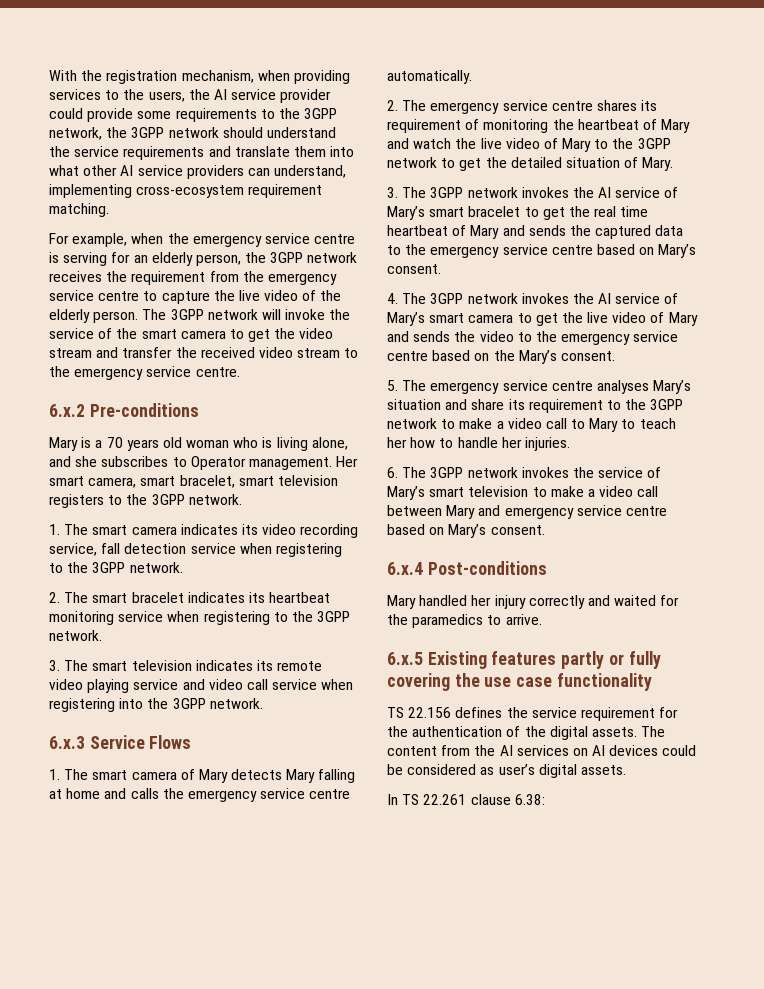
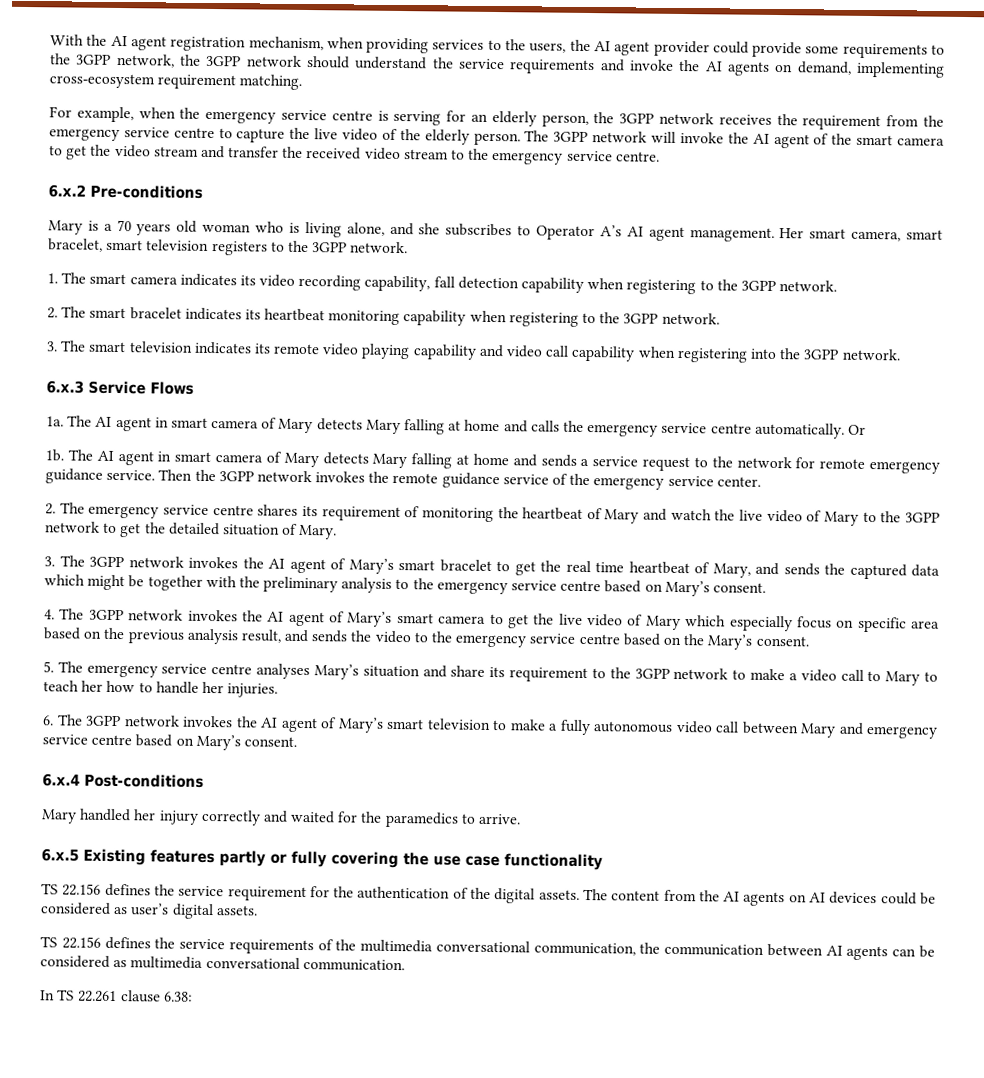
- With the registration mechanism, when providing services to the users, the AI service provider could provide some requirements to the 3GPP network, the 3GPP network should understand the service requirements and translate them into what other AI service providers can understand, implementing cross-ecosystem requirement matching.
+ With the AI agent registration mechanism, when providing services to the users, the AI agent provider could provide some requirements to the 3GPP network, the 3GPP network should understand the service requirements and invoke the AI agents on demand, implementing cross-ecosystem requirement matching.
- The 3GPP network will invoke the service of the smart camera to get the video stream and transfer the received video stream to the emergency service centre.
+ The 3GPP network will invoke the AI agent of the smart camera to get the video stream and transfer the received video stream to the emergency service centre.
- Mary is a 70 years old woman who is living alone, and she subscribes to Operator management.
+ Mary is a 70 years old woman who is living alone, and she subscribes to Operator A’s AI agent management.
- 1. The smart camera indicates its video recording service, fall detection service when registering to the 3GPP network.
+ 1. The smart camera indicates its video recording capability, fall detection capability when registering to the 3GPP network.
- 2. The smart bracelet indicates its heartbeat monitoring service when registering to the 3GPP network.
+ 2. The smart bracelet indicates its heartbeat monitoring capability when registering to the 3GPP network.
- 3. The smart television indicates its remote video playing service and video call service when registering into the 3GPP network.
+ 3. The smart television indicates its remote video playing capability and video call capability when registering into the 3GPP network.
- 1. The smart camera of Mary detects Mary falling at home and calls the emergency service centre automatically.
+ 1a. The AI agent in smart camera of Mary detects Mary falling at home and calls the emergency service centre automatically. Or
+ 1b. The AI agent in smart camera of Mary detects Mary falling at home and sends a service request to the network for remote emergency guidance service. Then the 3GPP network invokes the remote guidance service of the emergency service center.
- 3. The 3GPP network invokes the AI service of Mary’s smart bracelet to get the real time heartbeat of Mary and sends the captured data to the emergency service centre based on Mary’s consent.
+ 3. The 3GPP network invokes the AI agent of Mary’s smart bracelet to get the real time heartbeat of Mary, and sends the captured data which might be together with the preliminary analysis to the emergency service centre based on Mary’s consent.
- 4. The 3GPP network invokes the AI service of Mary’s smart camera to get the live video of Mary and sends the video to the emergency service centre based on the Mary’s consent.
+ 4. The 3GPP network invokes the AI agent of Mary’s smart camera to get the live video of Mary which especially focus on specific area based on the previous analysis result, and sends the video to the emergency service centre based on the Mary’s consent.
- 6. The 3GPP network invokes the service of Mary’s smart television to make a video call between Mary and emergency service centre based on Mary’s consent.
+ 6. The 3GPP network invokes the AI agent of Mary’s smart television to make a fully autonomous video call between Mary and emergency service centre based on Mary’s consent.
- The content from the AI services on AI devices could be considered as user’s digital assets.
+ The content from the AI agents on AI devices could be considered as user’s digital assets.
+ TS 22.156 defines the service requirements of the multimedia conversational communication, the communication between AI agents can be considered as multimedia conversational communication.

